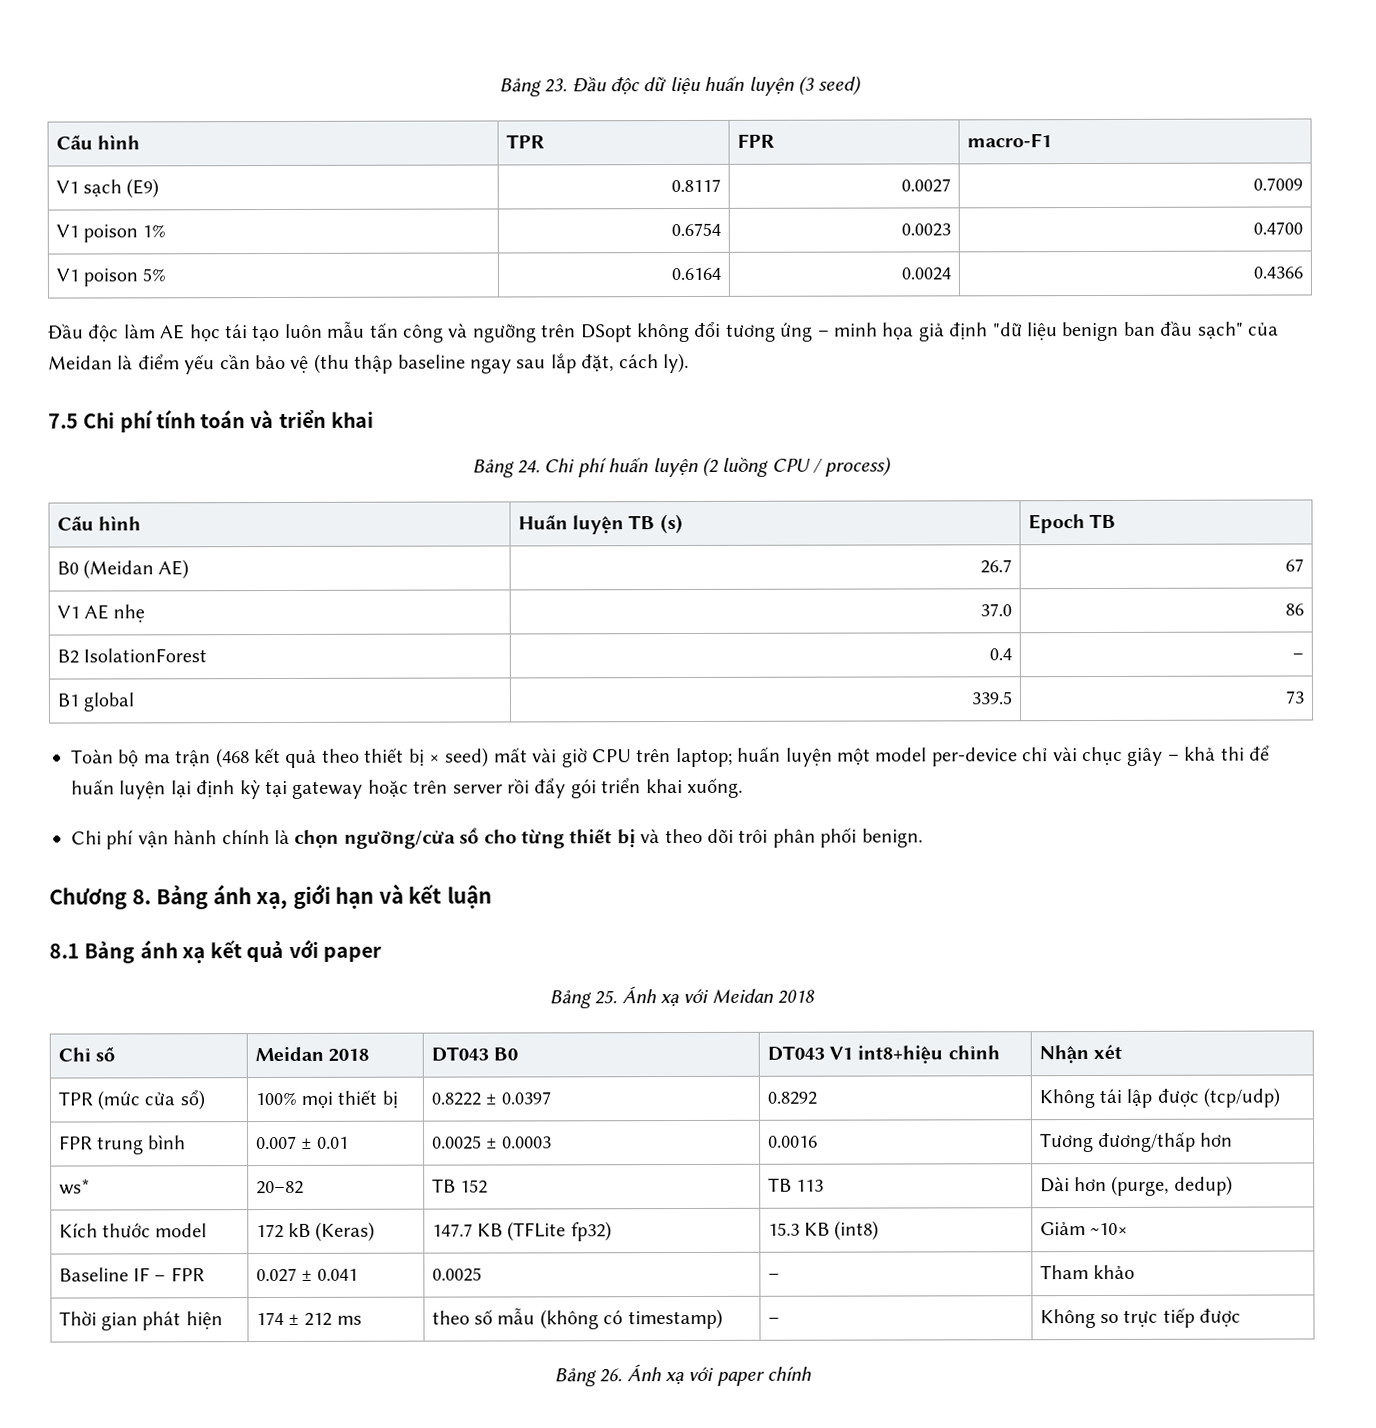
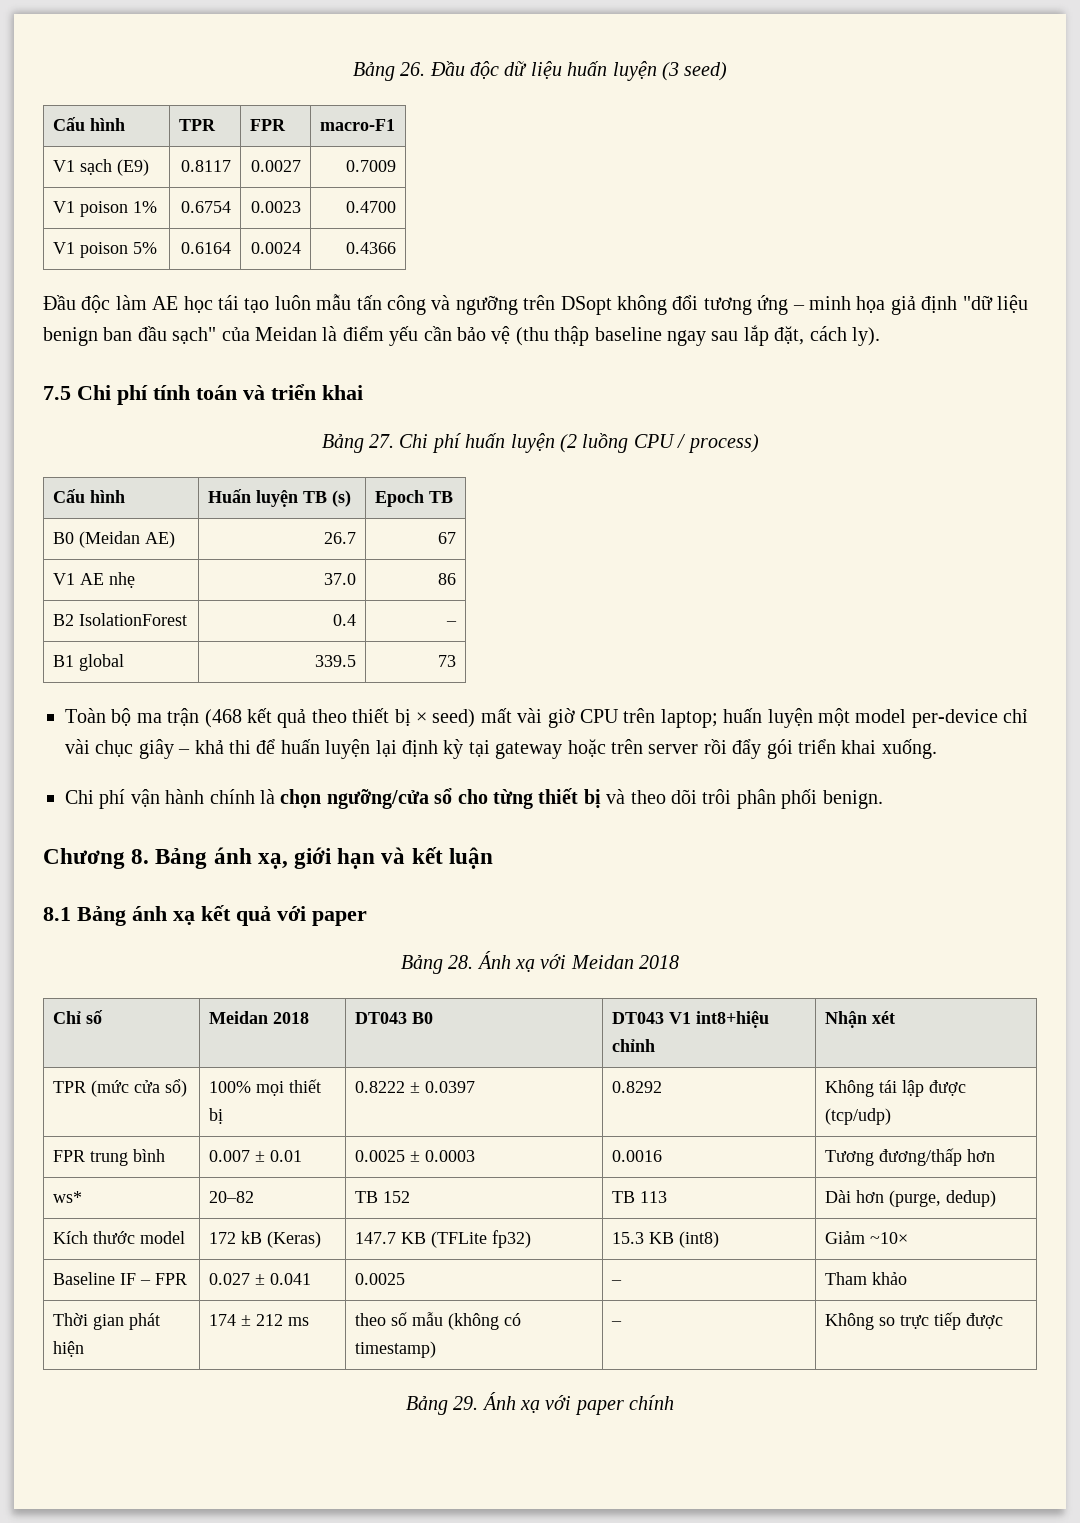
- Bảng 23. Đầu độc dữ liệu huấn luyện (3 seed)
+ Bảng 26. Đầu độc dữ liệu huấn luyện (3 seed)
- Bảng 24. Chi phí huấn luyện (2 luồng CPU / process)
+ Bảng 27. Chi phí huấn luyện (2 luồng CPU / process)
- Bảng 25. Ánh xạ với Meidan 2018
+ Bảng 28. Ánh xạ với Meidan 2018
- Bảng 26. Ánh xạ với paper chính
+ Bảng 29. Ánh xạ với paper chính

